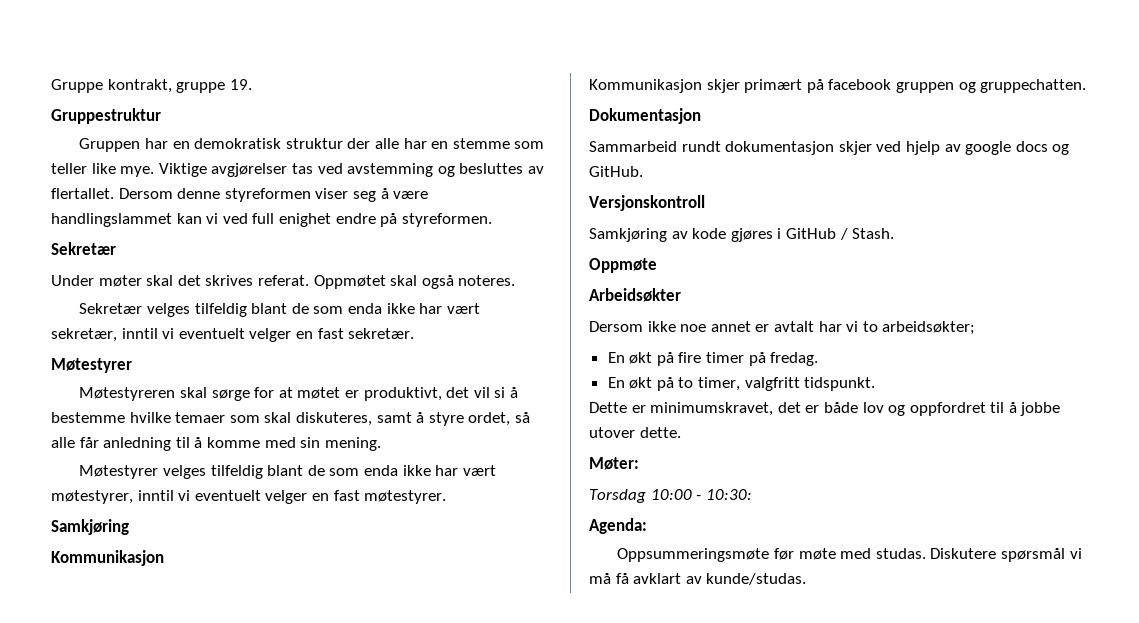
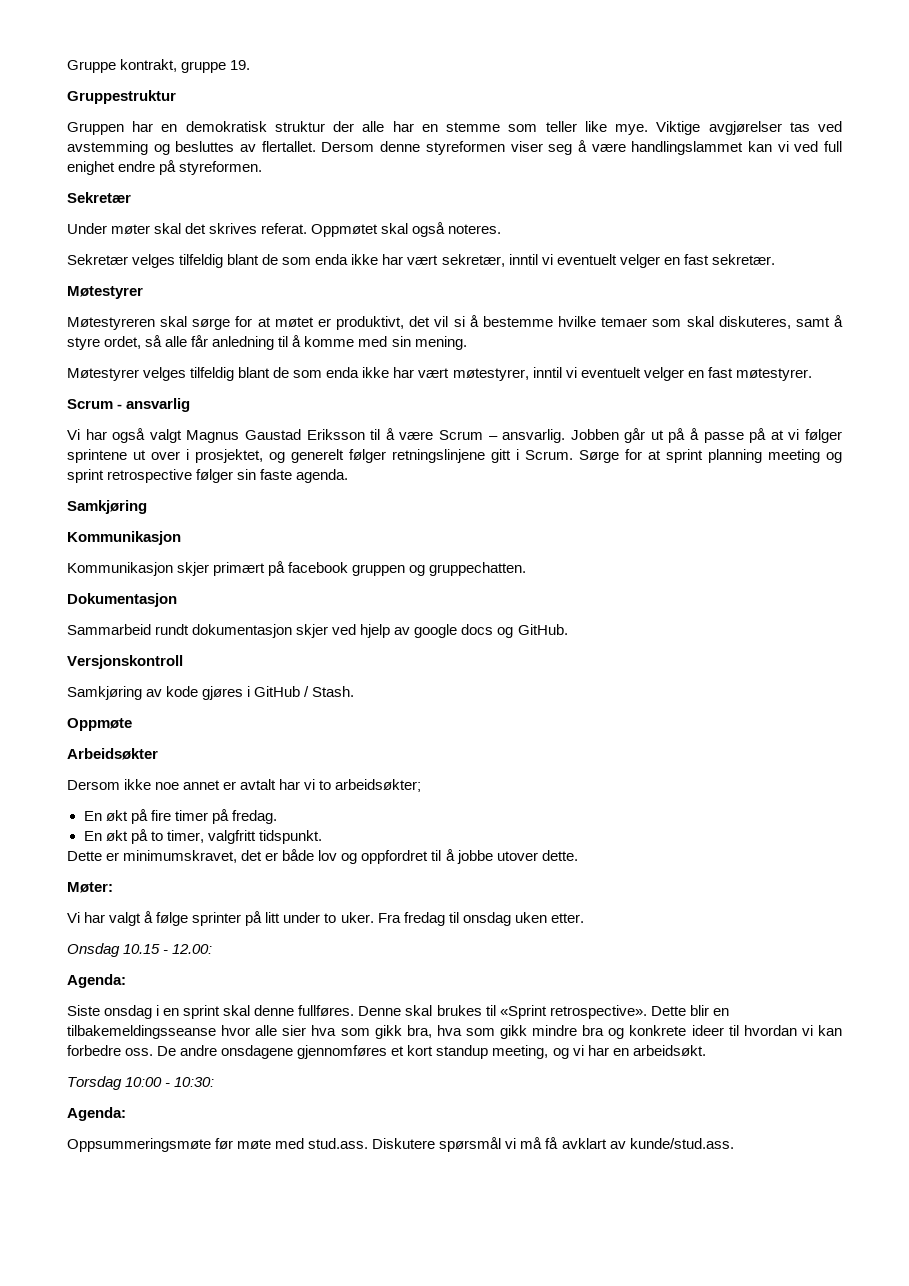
+ Scrum - ansvarlig
+ Vi har også valgt Magnus Gaustad Eriksson til å være Scrum – ansvarlig. Jobben går ut på å passe på at vi følger sprintene ut over i prosjektet, og generelt følger retningslinjene gitt i Scrum. Sørge for at sprint planning meeting og sprint retrospective følger sin faste agenda.
+ Vi har valgt å følge sprinter på litt under to uker. Fra fredag til onsdag uken etter.
+ Onsdag 10.15 - 12.00:
+ Agenda:
+ Siste onsdag i en sprint skal denne fullføres. Denne skal brukes til «Sprint retrospective». Dette blir en tilbakemeldingsseanse hvor alle sier hva som gikk bra, hva som gikk mindre bra og konkrete ideer til hvordan vi kan forbedre oss. De andre onsdagene gjennomføres et kort standup meeting, og vi har en arbeidsøkt.
- Oppsummeringsmøte før møte med studas. Diskutere spørsmål vi må få avklart av kunde/studas.
+ Oppsummeringsmøte før møte med stud.ass. Diskutere spørsmål vi må få avklart av kunde/stud.ass.

